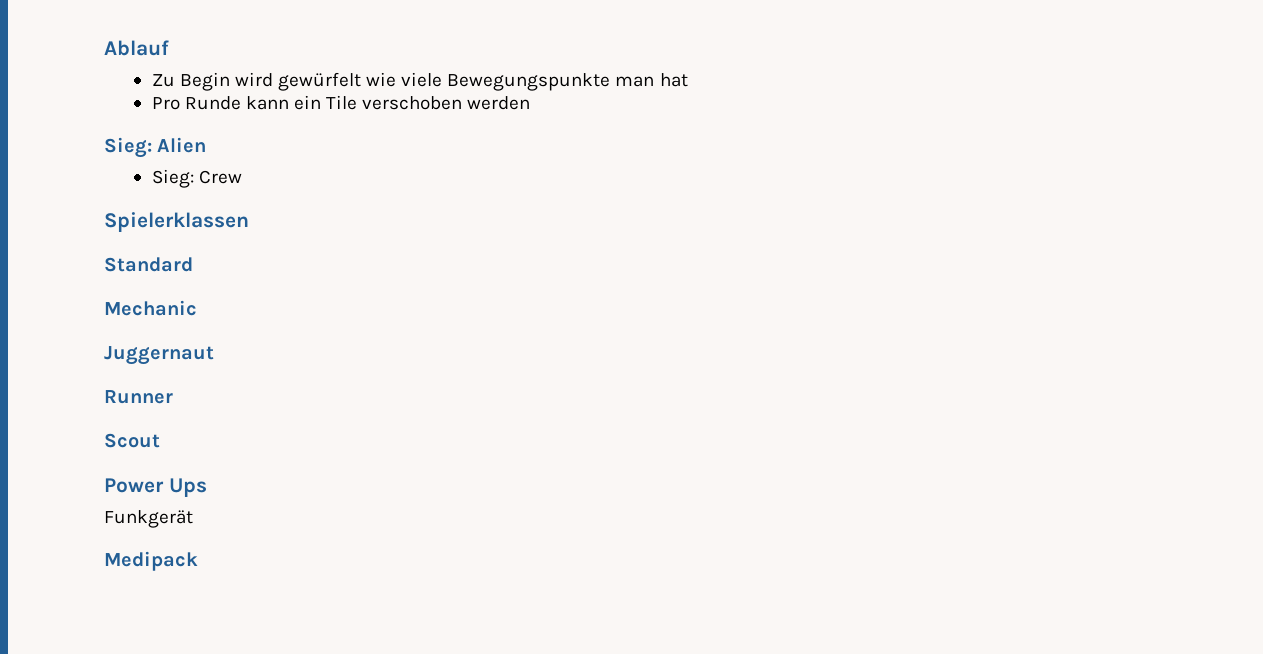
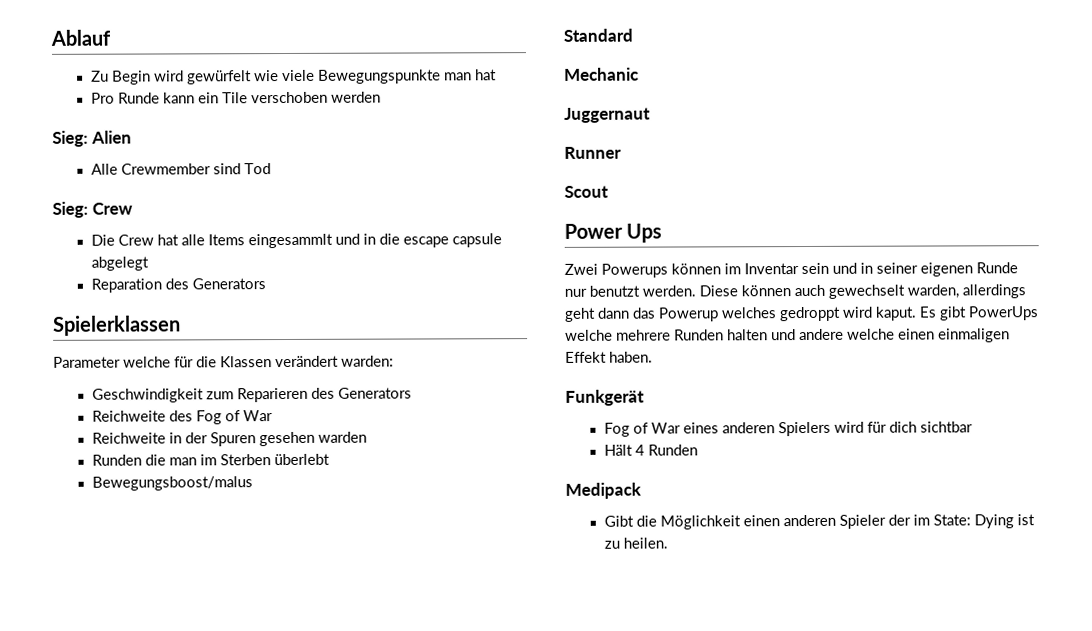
+ Alle Crewmember sind Tod
  Sieg: Crew
+ Die Crew hat alle Items eingesammlt und in die escape capsule abgelegt
+ Reparation des Generators
  Spielerklassen
+ Parameter welche für die Klassen verändert warden:
+ Geschwindigkeit zum Reparieren des Generators
+ Reichweite des Fog of War
+ Reichweite in der Spuren gesehen warden
+ Runden die man im Sterben überlebt
+ Bewegungsboost/malus
+ Zwei Powerups können im Inventar sein und in seiner eigenen Runde nur benutzt werden. Diese können auch gewechselt warden, allerdings geht dann das Powerup welches gedroppt wird kaput. Es gibt PowerUps welche mehrere Runden halten und andere welche einen einmaligen Effekt haben.
  Funkgerät
+ Fog of War eines anderen Spielers wird für dich sichtbar
+ Hält 4 Runden
  Medipack
+ Gibt die Möglichkeit einen anderen Spieler der im State: Dying ist zu heilen.

